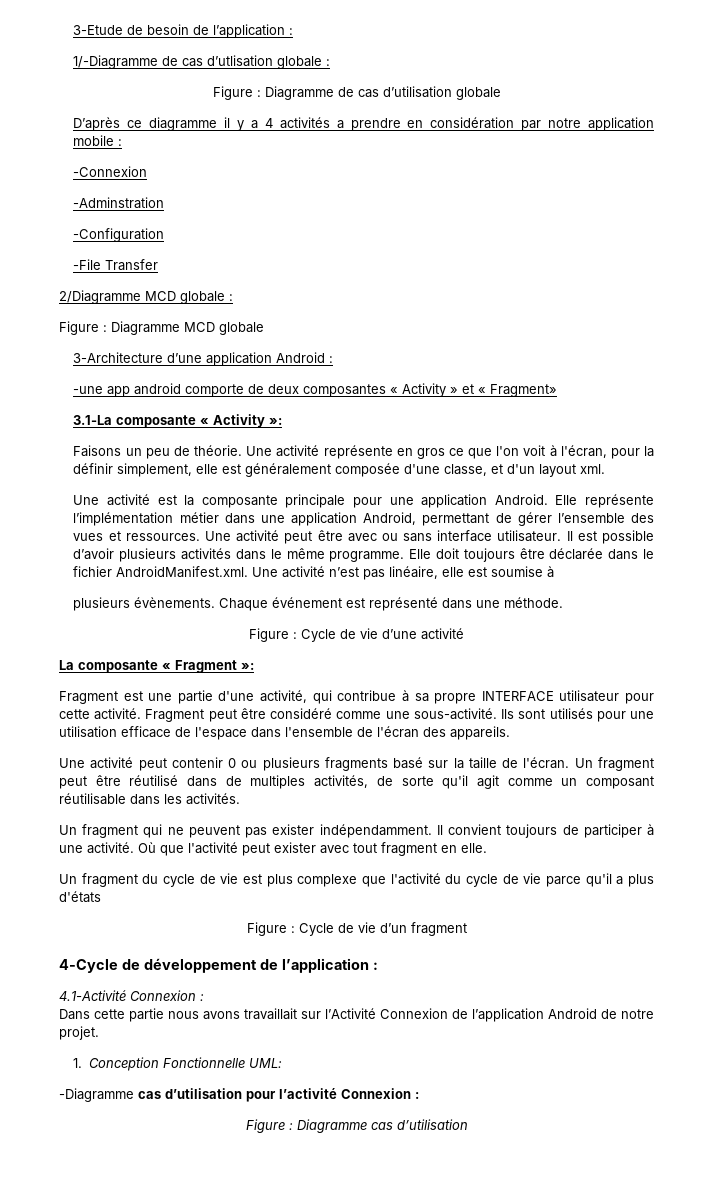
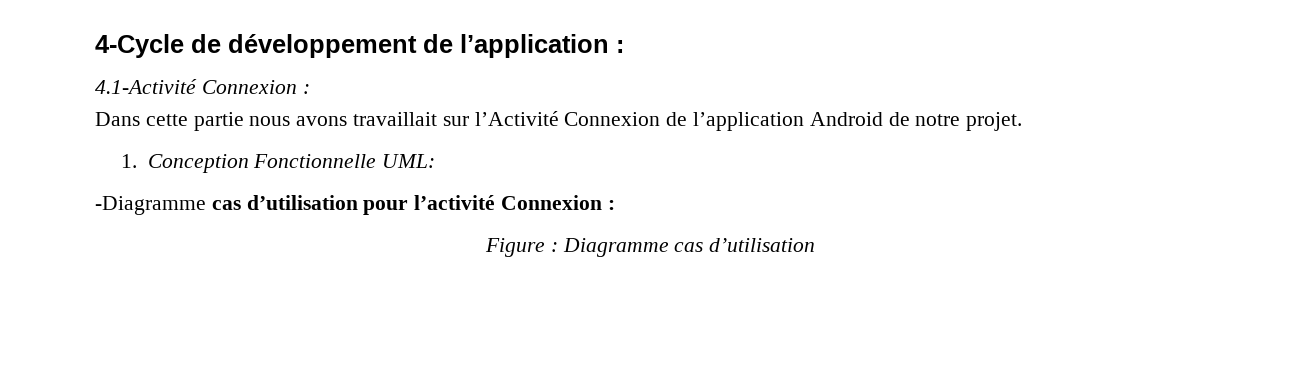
- 3-Etude de besoin de l’application :
- 1/-Diagramme de cas d’utlisation globale :
- Figure : Diagramme de cas d’utilisation globale
- D’après ce diagramme il y a 4 activités a prendre en considération par notre application mobile :
- -Connexion
- -Adminstration
- -Configuration
- -File Transfer
- 2/Diagramme MCD globale :
- Figure : Diagramme MCD globale
- 3-Architecture d’une application Android :
- -une app android comporte de deux composantes « Activity » et « Fragment»
- 3.1-La composante « Activity »:
- Faisons un peu de théorie. Une activité représente en gros ce que l'on voit à l'écran, pour la définir simplement, elle est généralement composée d'une classe, et d'un layout xml.
- Une activité est la composante principale pour une application Android. Elle représente l’implémentation métier dans une application Android, permettant de gérer l’ensemble des vues et ressources. Une activité peut être avec ou sans interface utilisateur. Il est possible d’avoir plusieurs activités dans le même programme. Elle doit toujours être déclarée dans le fichier AndroidManifest.xml. Une activité n’est pas linéaire, elle est soumise à
- plusieurs évènements. Chaque événement est représenté dans une méthode.
- Figure : Cycle de vie d’une activité
- La composante « Fragment »:
- Fragment est une partie d'une activité, qui contribue à sa propre INTERFACE utilisateur pour cette activité. Fragment peut être considéré comme une sous-activité. Ils sont utilisés pour une utilisation efficace de l'espace dans l'ensemble de l'écran des appareils.
- Une activité peut contenir 0 ou plusieurs fragments basé sur la taille de l'écran. Un fragment peut être réutilisé dans de multiples activités, de sorte qu'il agit comme un composant réutilisable dans les activités.
- Un fragment qui ne peuvent pas exister indépendamment. Il convient toujours de participer à une activité. Où que l'activité peut exister avec tout fragment en elle.
- Un fragment du cycle de vie est plus complexe que l'activité du cycle de vie parce qu'il a plus d'états
- Figure : Cycle de vie d’un fragment

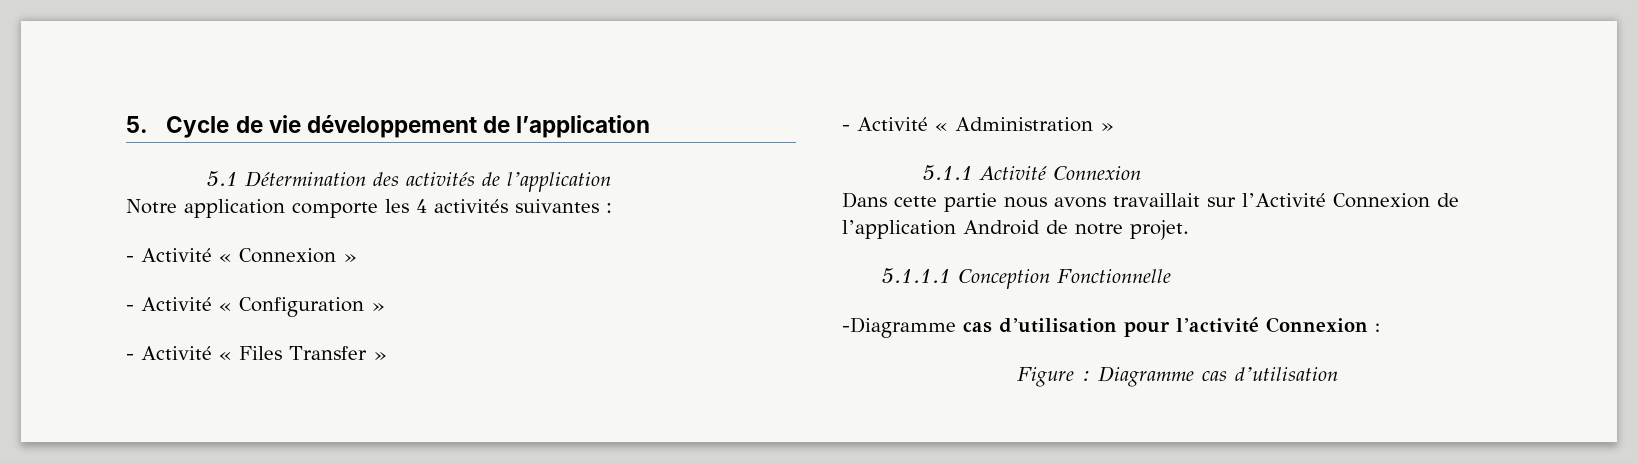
- 4-Cycle de développement de l’application :
- 4.1-Activité Connexion :
+ 5. Cycle de vie développement de l’application
+ 5.1 Détermination des activités de l’application
+ Notre application comporte les 4 activités suivantes :
+ - Activité « Connexion »
+ - Activité « Configuration »
+ - Activité « Files Transfer »
+ - Activité « Administration »
+ 5.1.1 Activité Connexion
- 1. Conception Fonctionnelle UML:
+ 5.1.1.1 Conception Fonctionnelle

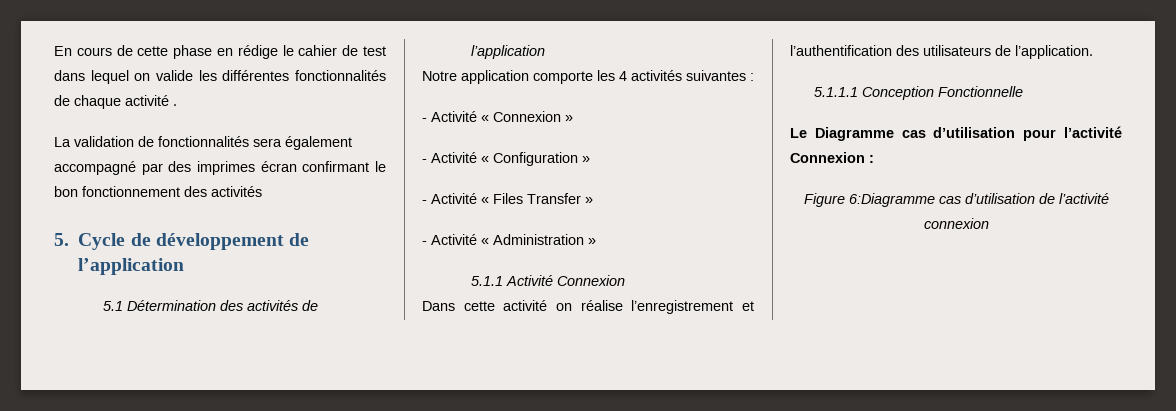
+ En cours de cette phase en rédige le cahier de test dans lequel on valide les différentes fonctionnalités de chaque activité .
+ La validation de fonctionnalités sera également accompagné par des imprimes écran confirmant le bon fonctionnement des activités
- 5. Cycle de vie développement de l’application
+ 5. Cycle de développement de l’application
- Dans cette partie nous avons travaillait sur l’Activité Connexion de l’application Android de notre projet.
+ Dans cette activité on réalise l’enregistrement et l’authentification des utilisateurs de l’application.
- -Diagramme cas d’utilisation pour l’activité Connexion :
+ Le Diagramme cas d’utilisation pour l’activité Connexion :
- Figure : Diagramme cas d’utilisation
+ Figure 6:Diagramme cas d’utilisation de l’activité connexion

